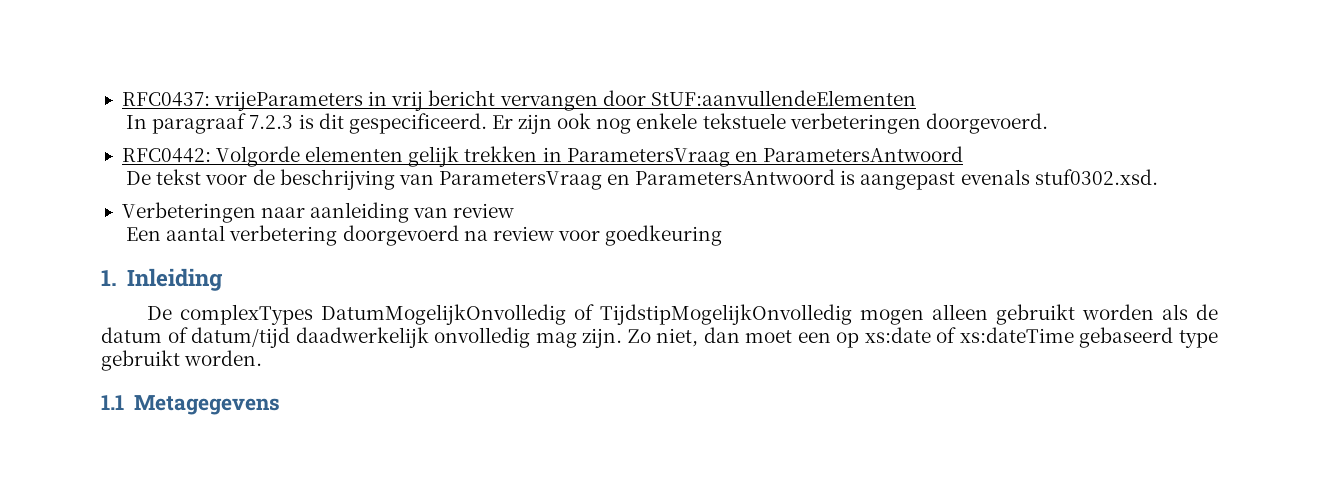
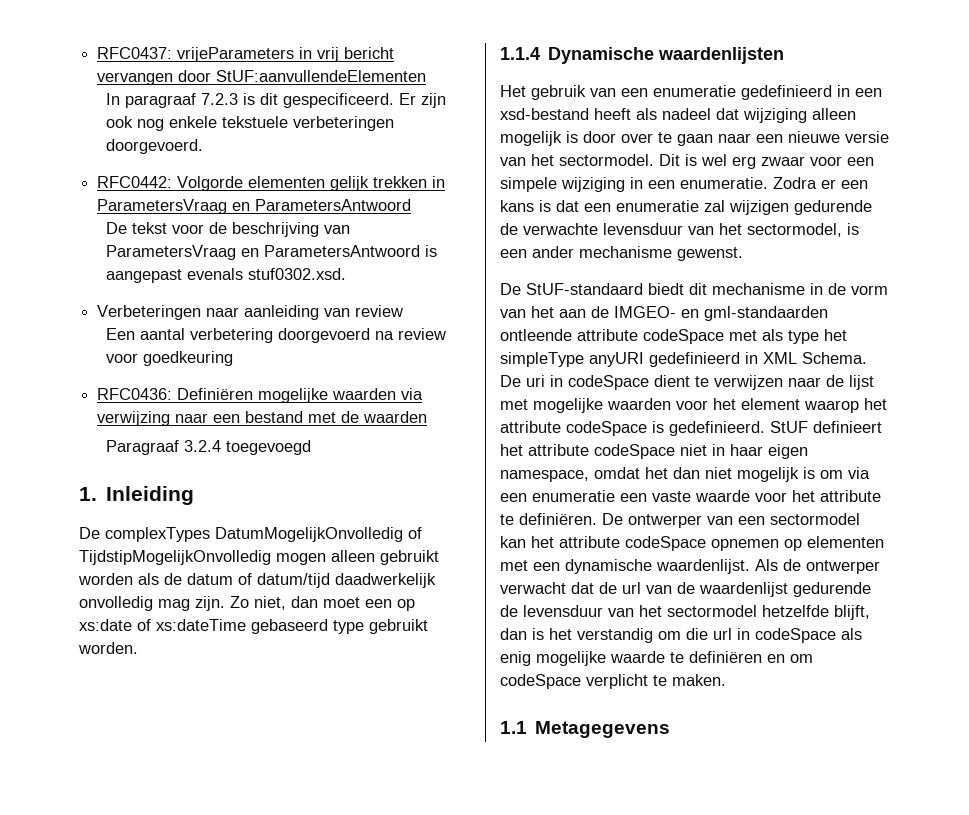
+ RFC0436: Definiëren mogelijke waarden via verwijzing naar een bestand met de waarden
+ Paragraaf 3.2.4 toegevoegd
+ 1.1.4 Dynamische waardenlijsten
+ Het gebruik van een enumeratie gedefinieerd in een xsd-bestand heeft als nadeel dat wijziging alleen mogelijk is door over te gaan naar een nieuwe versie van het sectormodel. Dit is wel erg zwaar voor een simpele wijziging in een enumeratie. Zodra er een kans is dat een enumeratie zal wijzigen gedurende de verwachte levensduur van het sectormodel, is een ander mechanisme gewenst.
+ De StUF-standaard biedt dit mechanisme in de vorm van het aan de IMGEO- en gml-standaarden ontleende attribute codeSpace met als type het simpleType anyURI gedefinieerd in XML Schema. De uri in codeSpace dient te verwijzen naar de lijst met mogelijke waarden voor het element waarop het attribute codeSpace is gedefinieerd. StUF definieert het attribute codeSpace niet in haar eigen namespace, omdat het dan niet mogelijk is om via een enumeratie een vaste waarde voor het attribute te definiëren. De ontwerper van een sectormodel kan het attribute codeSpace opnemen op elementen met een dynamische waardenlijst. Als de ontwerper verwacht dat de url van de waardenlijst gedurende de levensduur van het sectormodel hetzelfde blijft, dan is het verstandig om die url in codeSpace als enig mogelijke waarde te definiëren en om codeSpace verplicht te maken.

